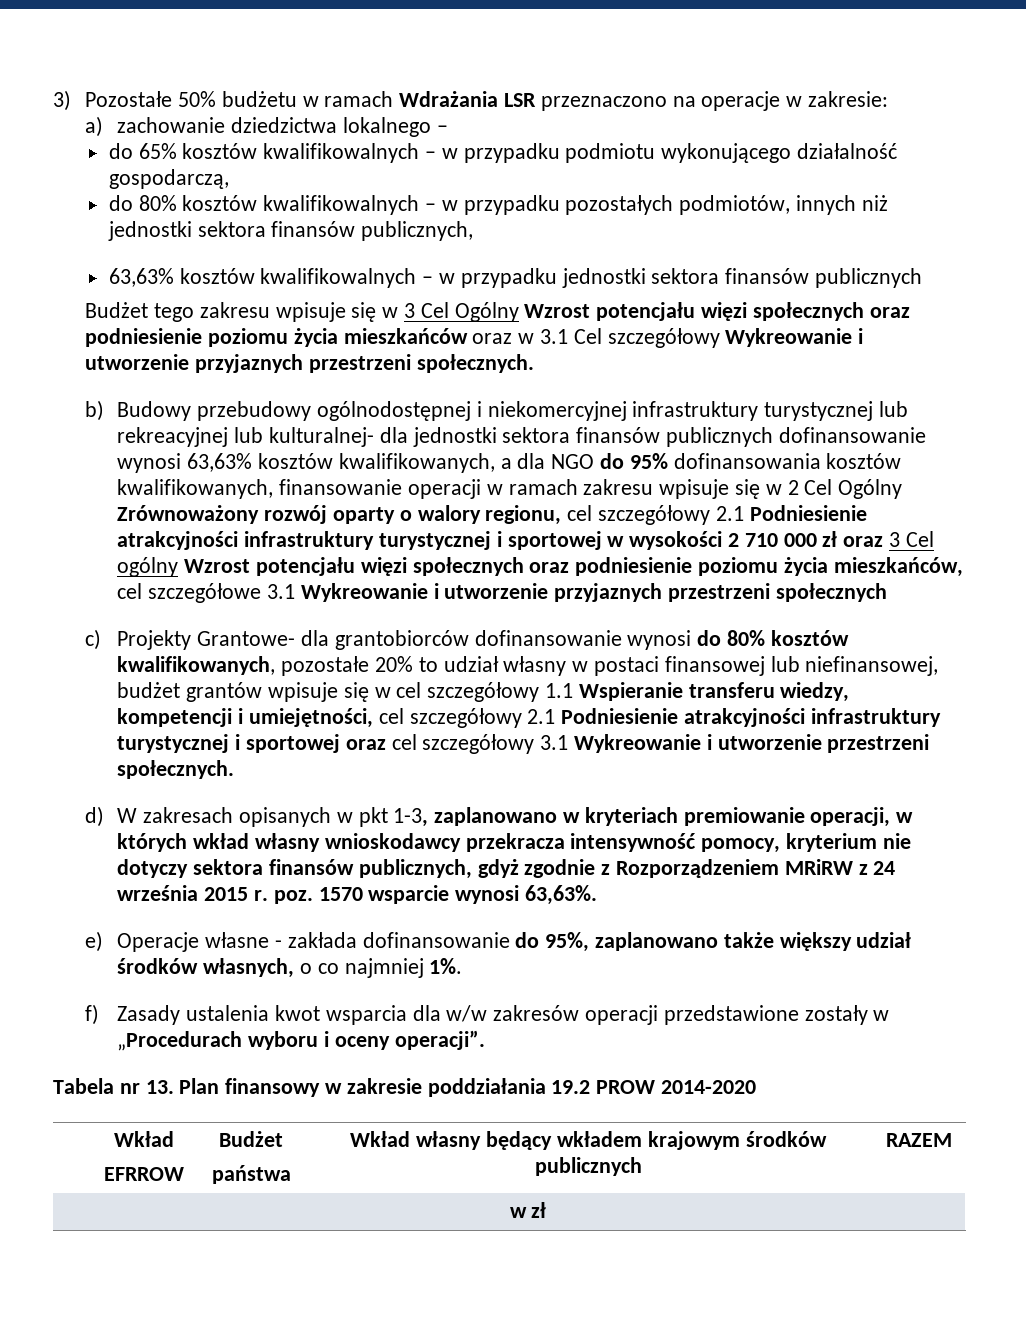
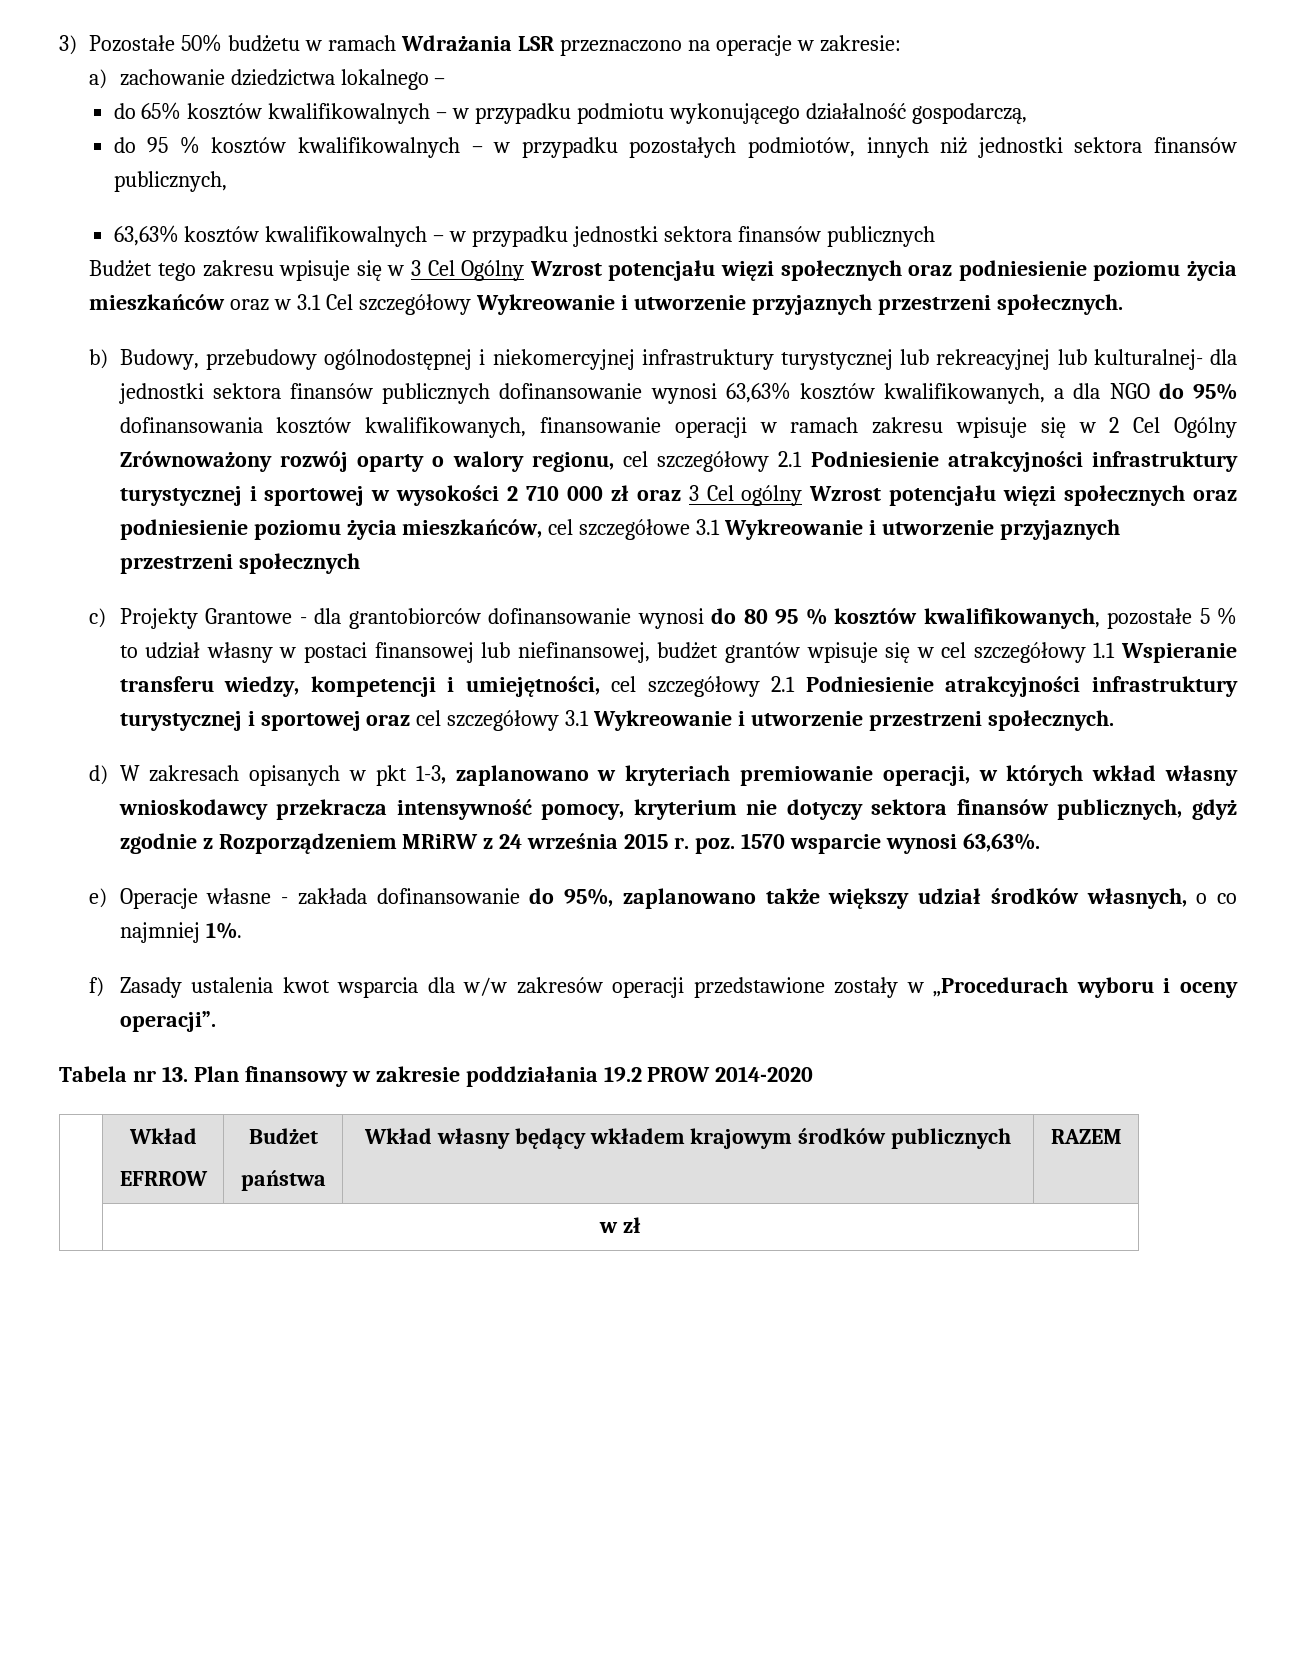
- do 80% kosztów kwalifikowalnych – w przypadku pozostałych podmiotów, innych niż jednostki sektora finansów publicznych,
+ do 95 % kosztów kwalifikowalnych – w przypadku pozostałych podmiotów, innych niż jednostki sektora finansów publicznych,
- b) Budowy przebudowy ogólnodostępnej i niekomercyjnej infrastruktury turystycznej lub rekreacyjnej lub kulturalnej- dla jednostki sektora finansów publicznych dofinansowanie wynosi 63,63% kosztów kwalifikowanych, a dla NGO do 95% dofinansowania kosztów kwalifikowanych, finansowanie operacji w ramach zakresu wpisuje się w 2 Cel Ogólny Zrównoważony rozwój oparty o walory regionu, cel szczegółowy 2.1 Podniesienie atrakcyjności infrastruktury turystycznej i sportowej w wysokości 2 710 000 zł oraz 3 Cel ogólny Wzrost potencjału więzi społecznych oraz podniesienie poziomu życia mieszkańców, cel szczegółowe 3.1 Wykreowanie i utworzenie przyjaznych przestrzeni społecznych
+ b) Budowy, przebudowy ogólnodostępnej i niekomercyjnej infrastruktury turystycznej lub rekreacyjnej lub kulturalnej- dla jednostki sektora finansów publicznych dofinansowanie wynosi 63,63% kosztów kwalifikowanych, a dla NGO do 95% dofinansowania kosztów kwalifikowanych, finansowanie operacji w ramach zakresu wpisuje się w 2 Cel Ogólny Zrównoważony rozwój oparty o walory regionu, cel szczegółowy 2.1 Podniesienie atrakcyjności infrastruktury turystycznej i sportowej w wysokości 2 710 000 zł oraz 3 Cel ogólny Wzrost potencjału więzi społecznych oraz podniesienie poziomu życia mieszkańców, cel szczegółowe 3.1 Wykreowanie i utworzenie przyjaznych przestrzeni społecznych
- c) Projekty Grantowe- dla grantobiorców dofinansowanie wynosi do 80% kosztów kwalifikowanych, pozostałe 20% to udział własny w postaci finansowej lub niefinansowej, budżet grantów wpisuje się w cel szczegółowy 1.1 Wspieranie transferu wiedzy, kompetencji i umiejętności, cel szczegółowy 2.1 Podniesienie atrakcyjności infrastruktury turystycznej i sportowej oraz cel szczegółowy 3.1 Wykreowanie i utworzenie przestrzeni społecznych.
+ c) Projekty Grantowe - dla grantobiorców dofinansowanie wynosi do 80 95 % kosztów kwalifikowanych, pozostałe 5 % to udział własny w postaci finansowej lub niefinansowej, budżet grantów wpisuje się w cel szczegółowy 1.1 Wspieranie transferu wiedzy, kompetencji i umiejętności, cel szczegółowy 2.1 Podniesienie atrakcyjności infrastruktury turystycznej i sportowej oraz cel szczegółowy 3.1 Wykreowanie i utworzenie przestrzeni społecznych.

